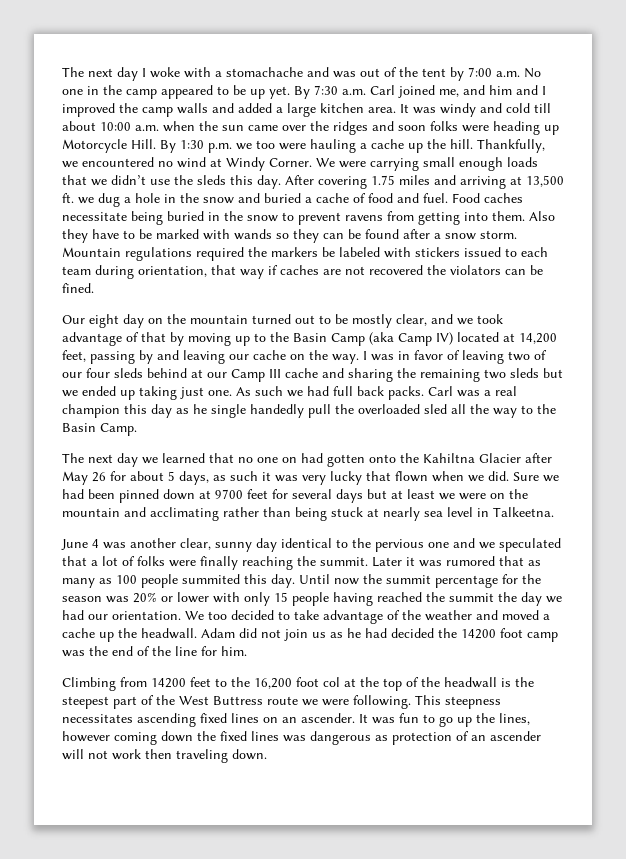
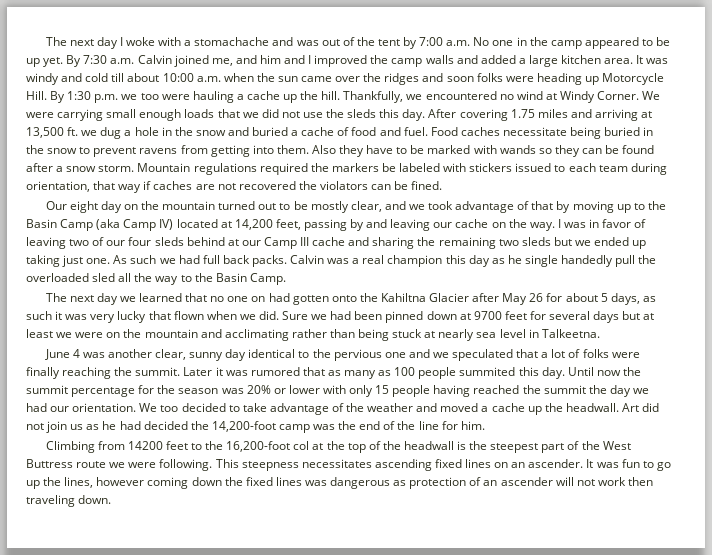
- By 7:30 a.m. Carl joined me, and him and I improved the camp walls and added a large kitchen area.
+ By 7:30 a.m. Calvin joined me, and him and I improved the camp walls and added a large kitchen area.
- We were carrying small enough loads that we didn’t use the sleds this day.
+ We were carrying small enough loads that we did not use the sleds this day.
- Carl was a real champion this day as he single handedly pull the overloaded sled all the way to the Basin Camp.
+ Calvin was a real champion this day as he single handedly pull the overloaded sled all the way to the Basin Camp.
- Adam did not join us as he had decided the 14200 foot camp was the end of the line for him.
+ Art did not join us as he had decided the 14,200-foot camp was the end of the line for him.
- Climbing from 14200 feet to the 16,200 foot col at the top of the headwall is the steepest part of the West Buttress route we were following.
+ Climbing from 14200 feet to the 16,200-foot col at the top of the headwall is the steepest part of the West Buttress route we were following.

